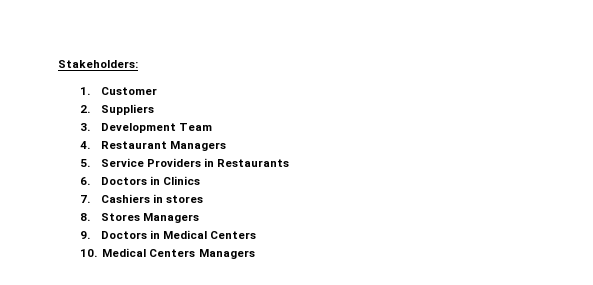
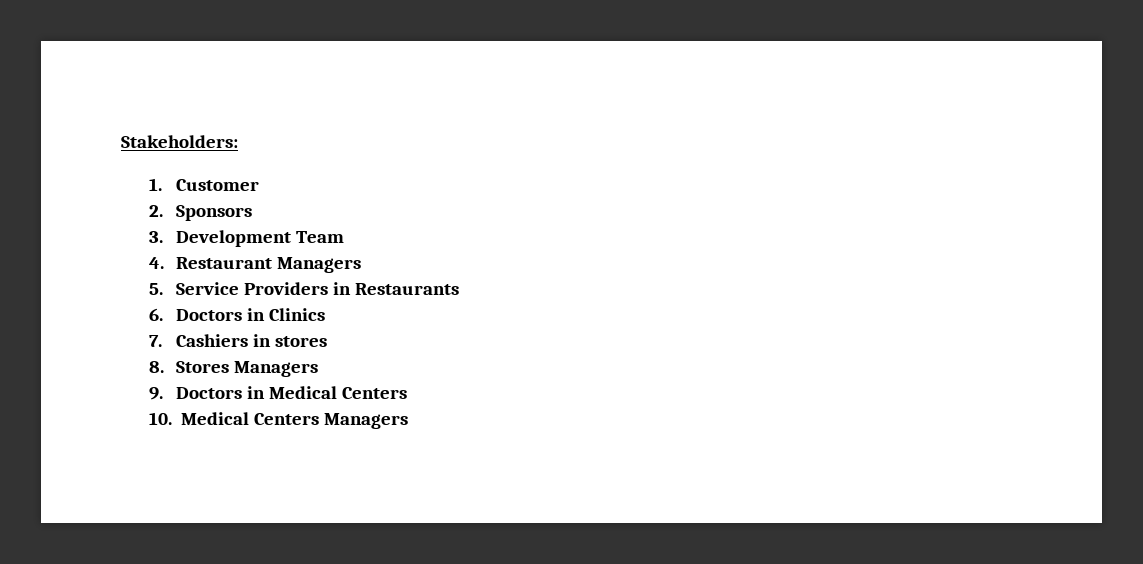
- 2. Suppliers
+ 2. Sponsors

